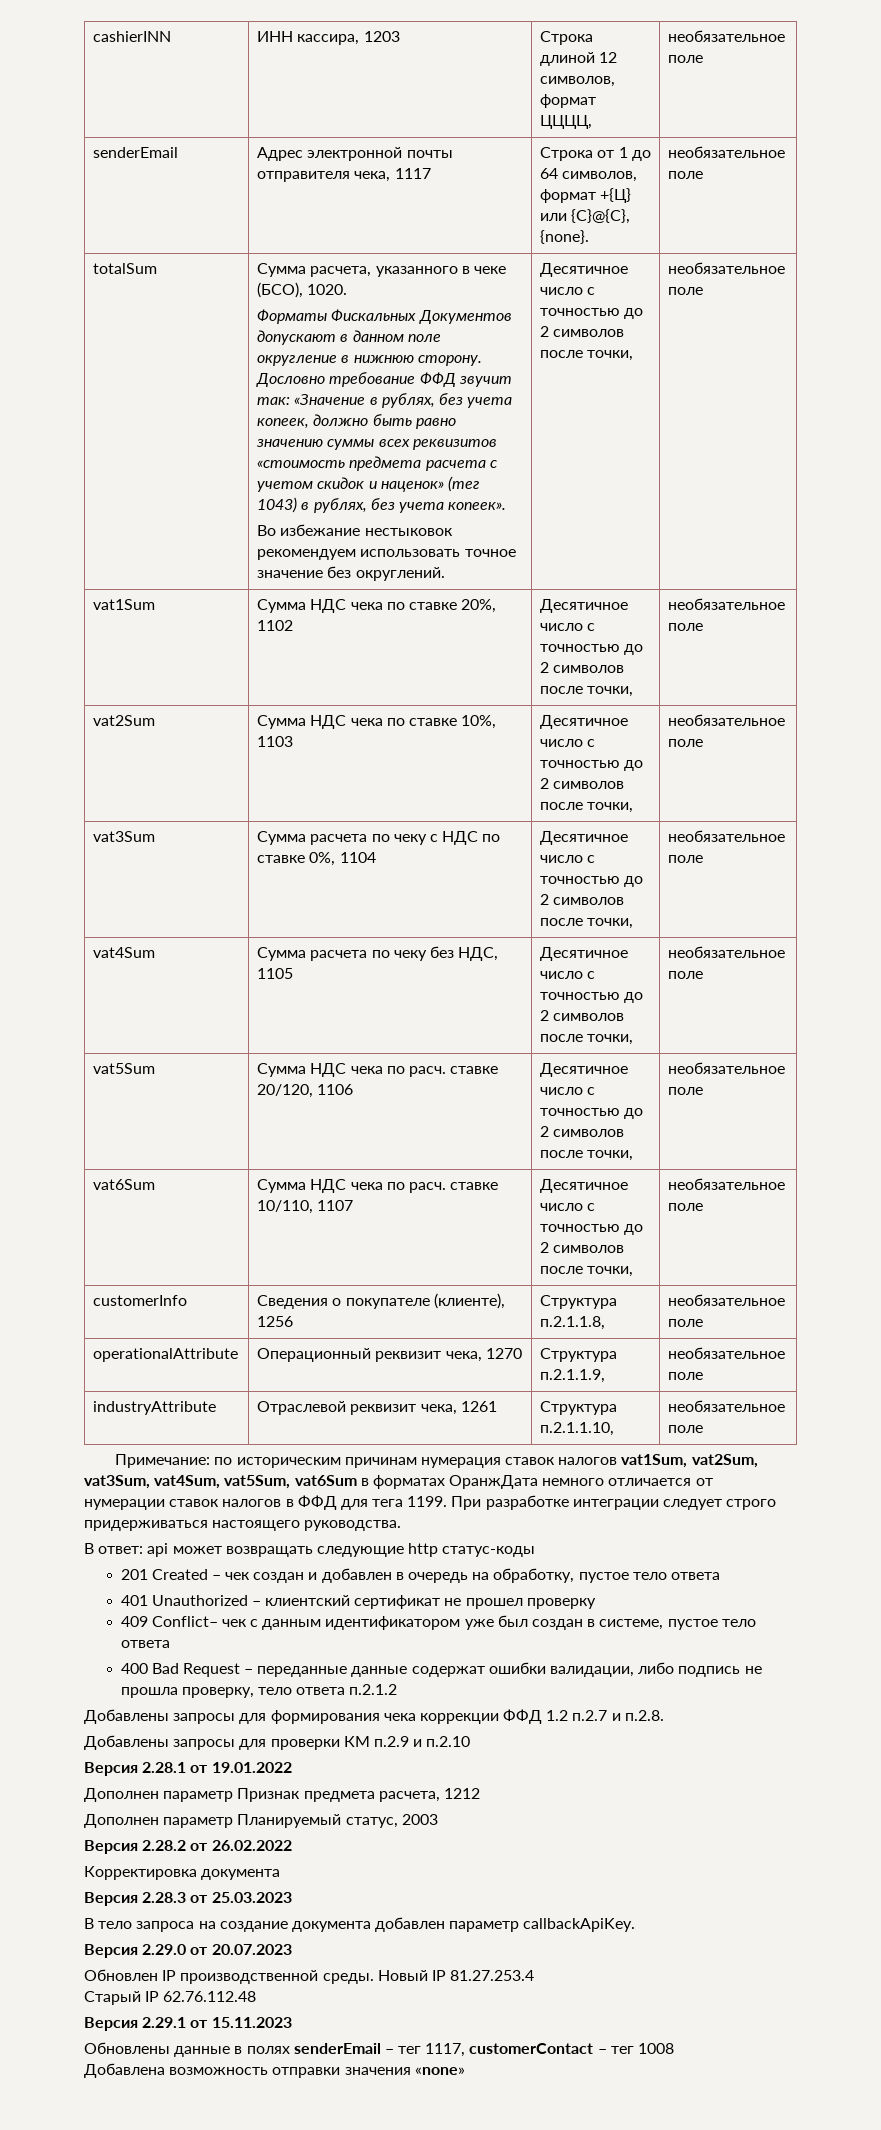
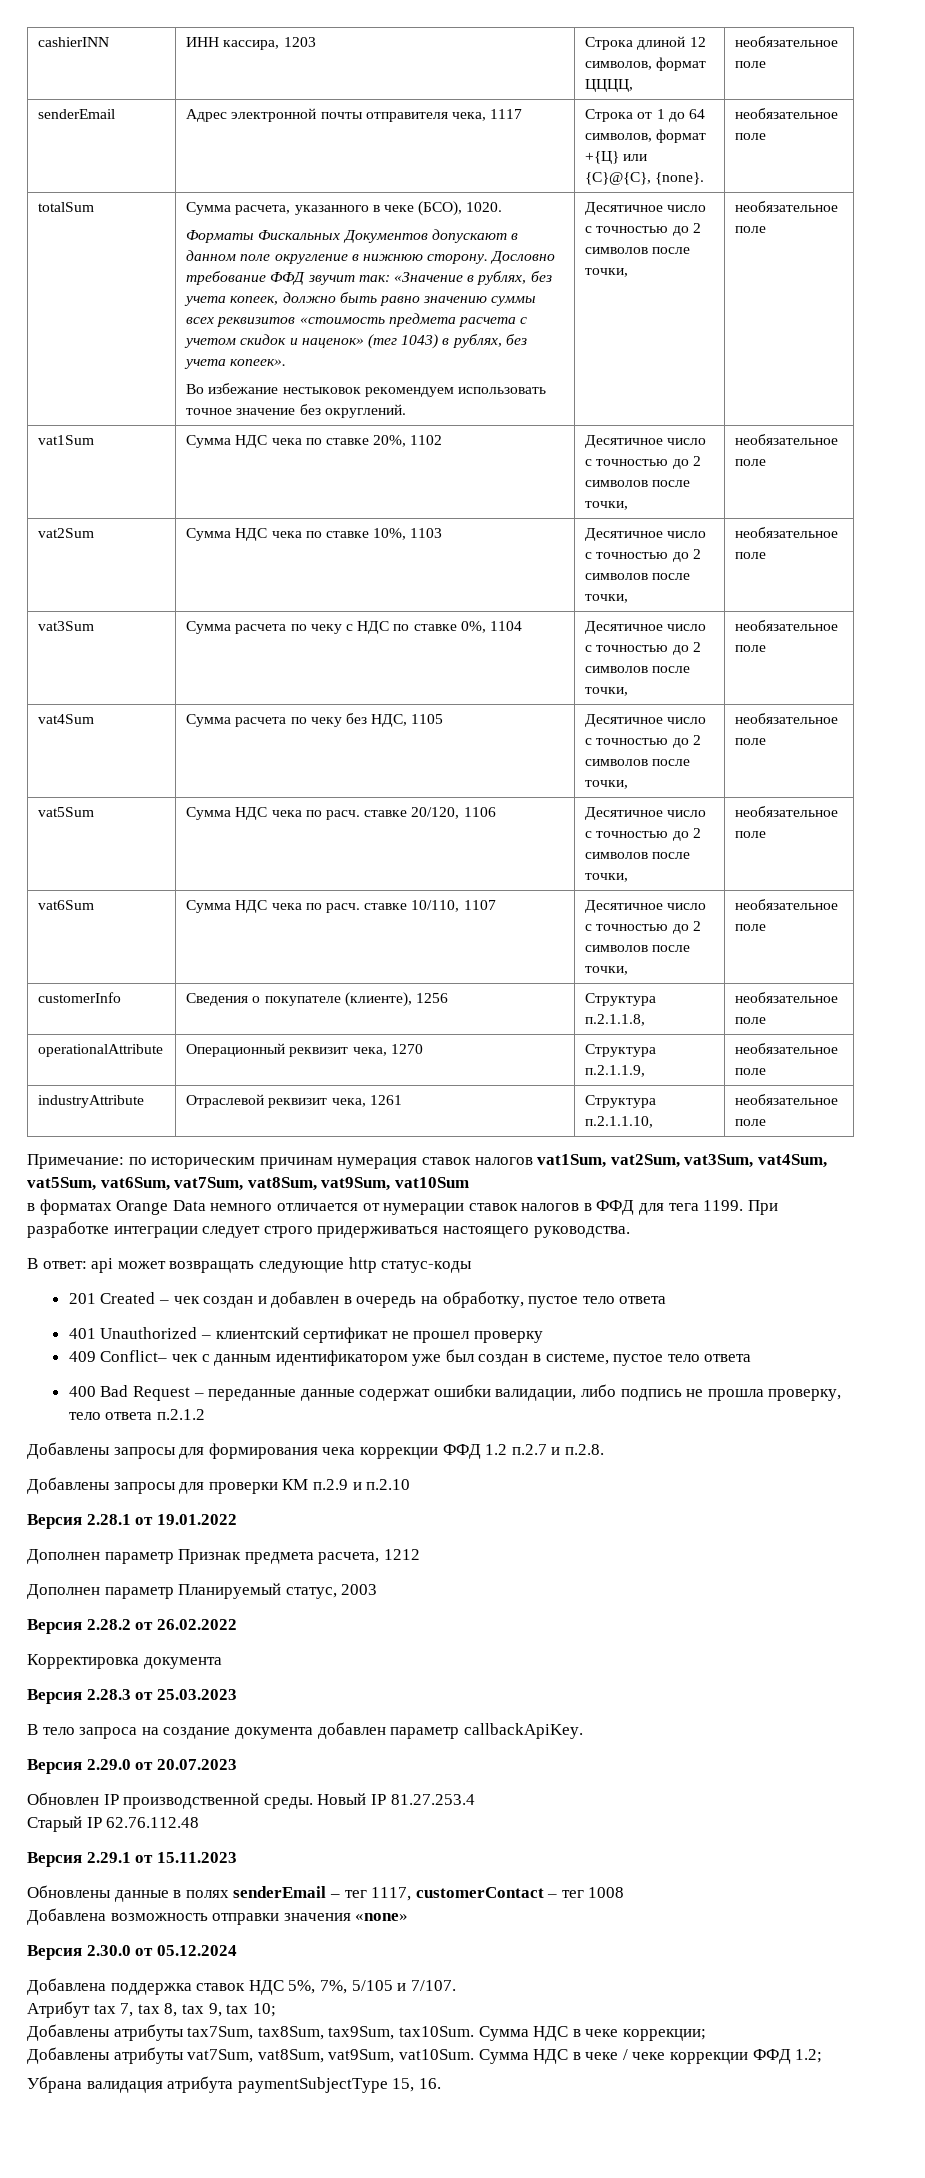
- Примечание: по историческим причинам нумерация ставок налогов vat1Sum, vat2Sum, vat3Sum, vat4Sum, vat5Sum, vat6Sum в форматах ОранжДата немного отличается от нумерации ставок налогов в ФФД для тега 1199.
+ Примечание: по историческим причинам нумерация ставок налогов vat1Sum, vat2Sum, vat3Sum, vat4Sum, vat5Sum, vat6Sum, vat7Sum, vat8Sum, vat9Sum, vat10Sum
+ в форматах Orange Data немного отличается от нумерации ставок налогов в ФФД для тега 1199.
+ Версия 2.30.0 от 05.12.2024
+ Добавлена поддержка ставок НДС 5%, 7%, 5/105 и 7/107.
+ Атрибут tax 7, tax 8, tax 9, tax 10;
+ Добавлены атрибуты tax7Sum, tax8Sum, tax9Sum, tax10Sum. Сумма НДС в чеке коррекции;
+ Добавлены атрибуты vat7Sum, vat8Sum, vat9Sum, vat10Sum. Сумма НДС в чеке / чеке коррекции ФФД 1.2;
+ Убрана валидация атрибута paymentSubjectType 15, 16.

